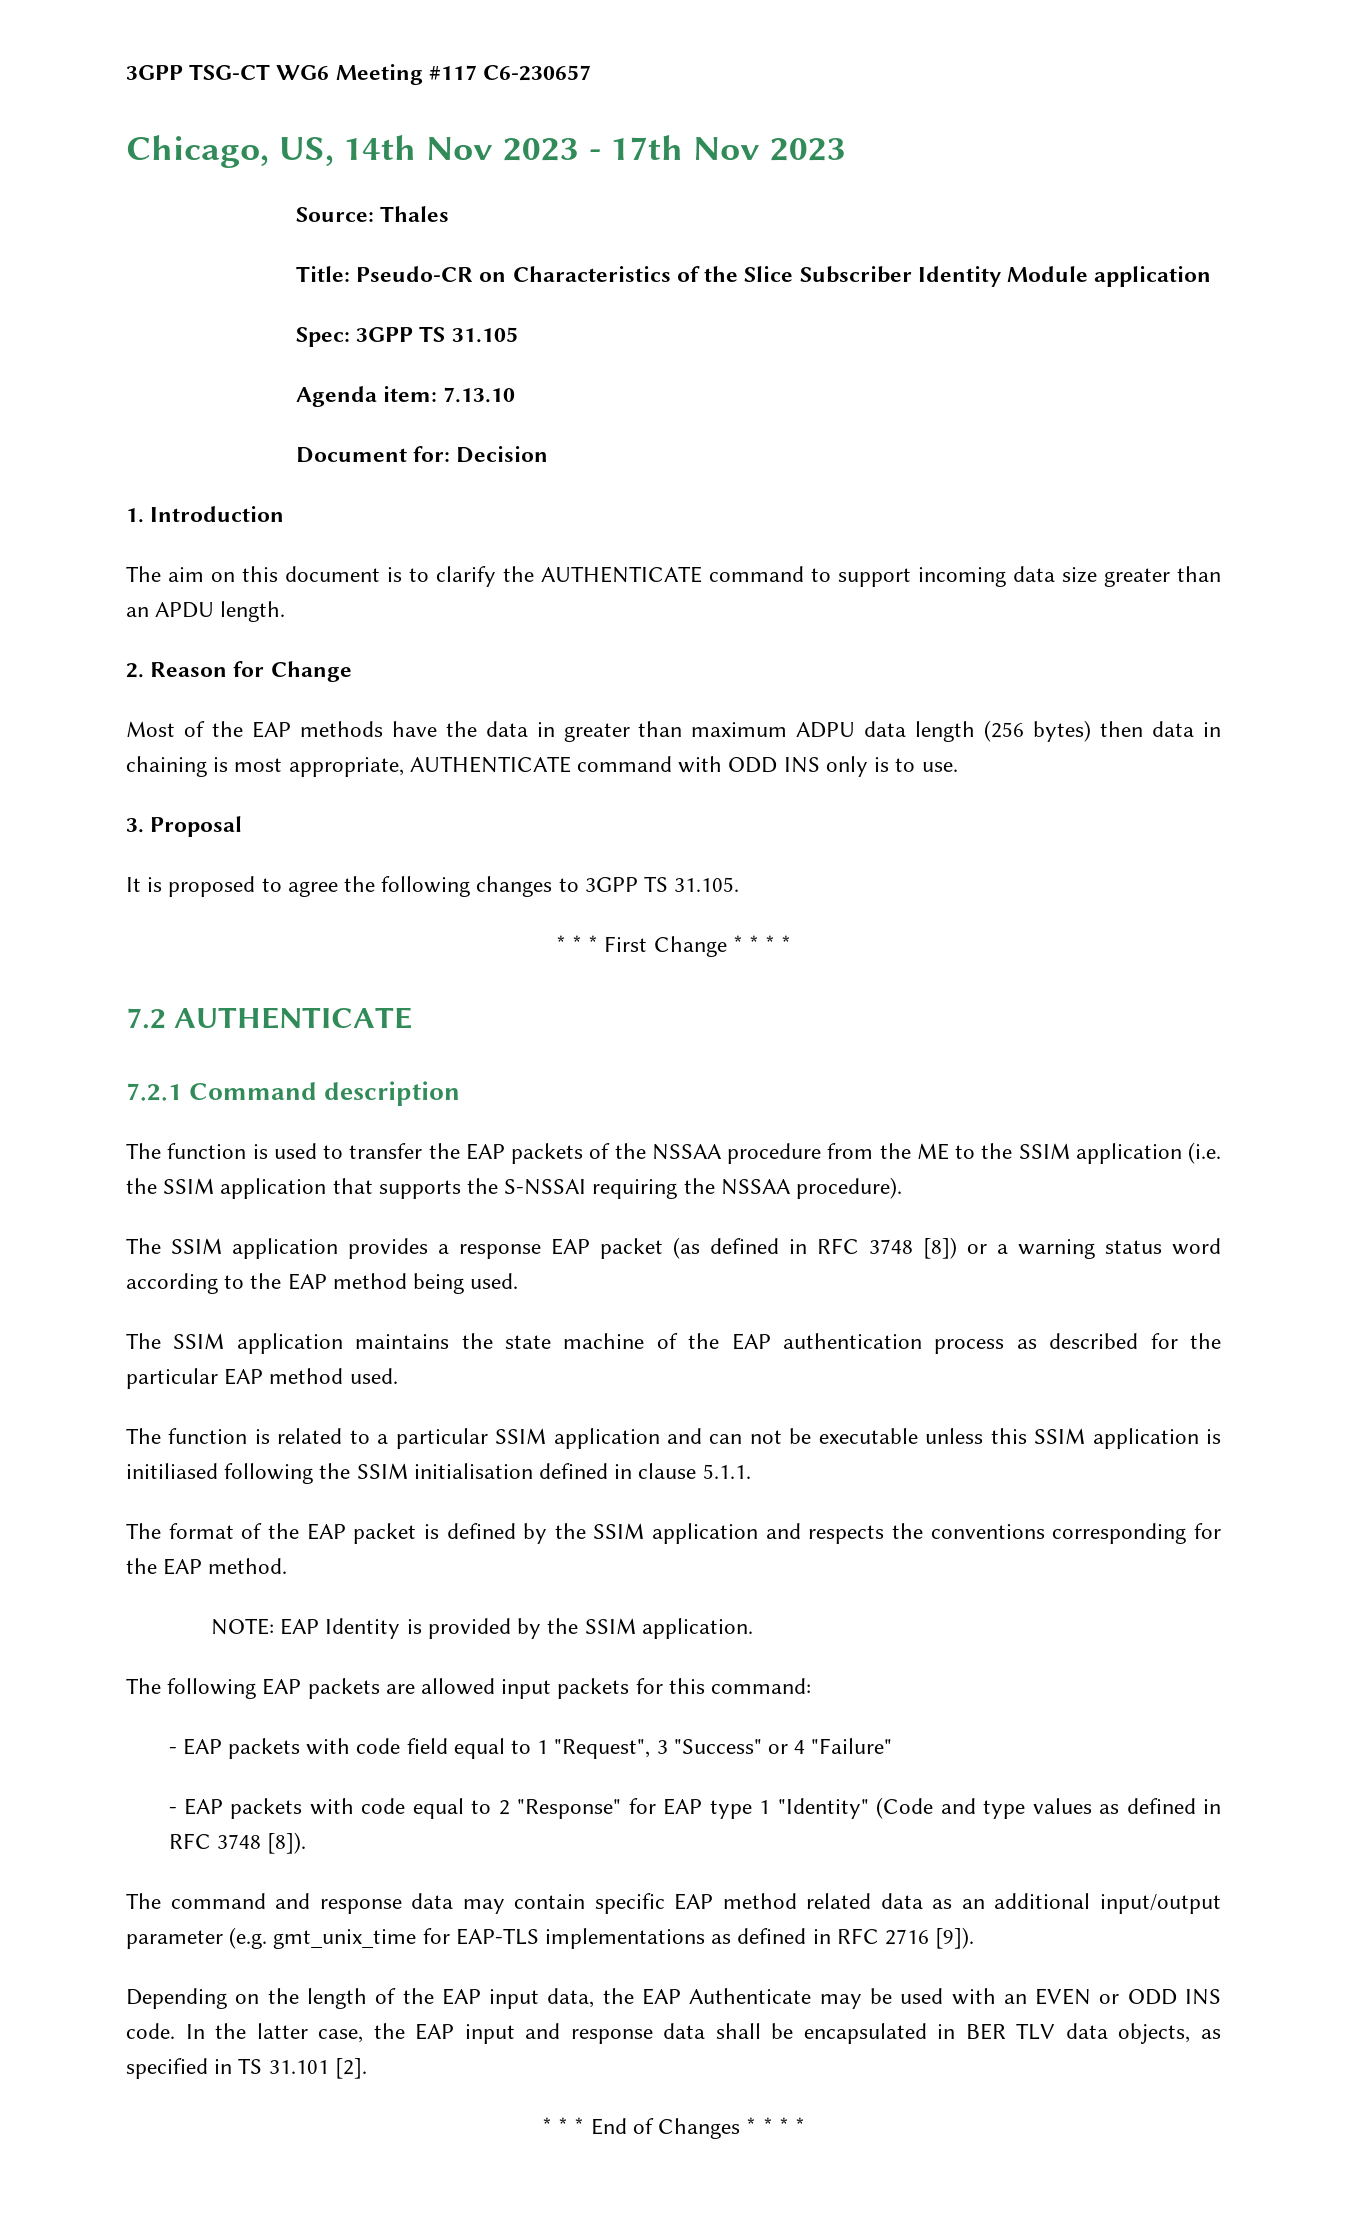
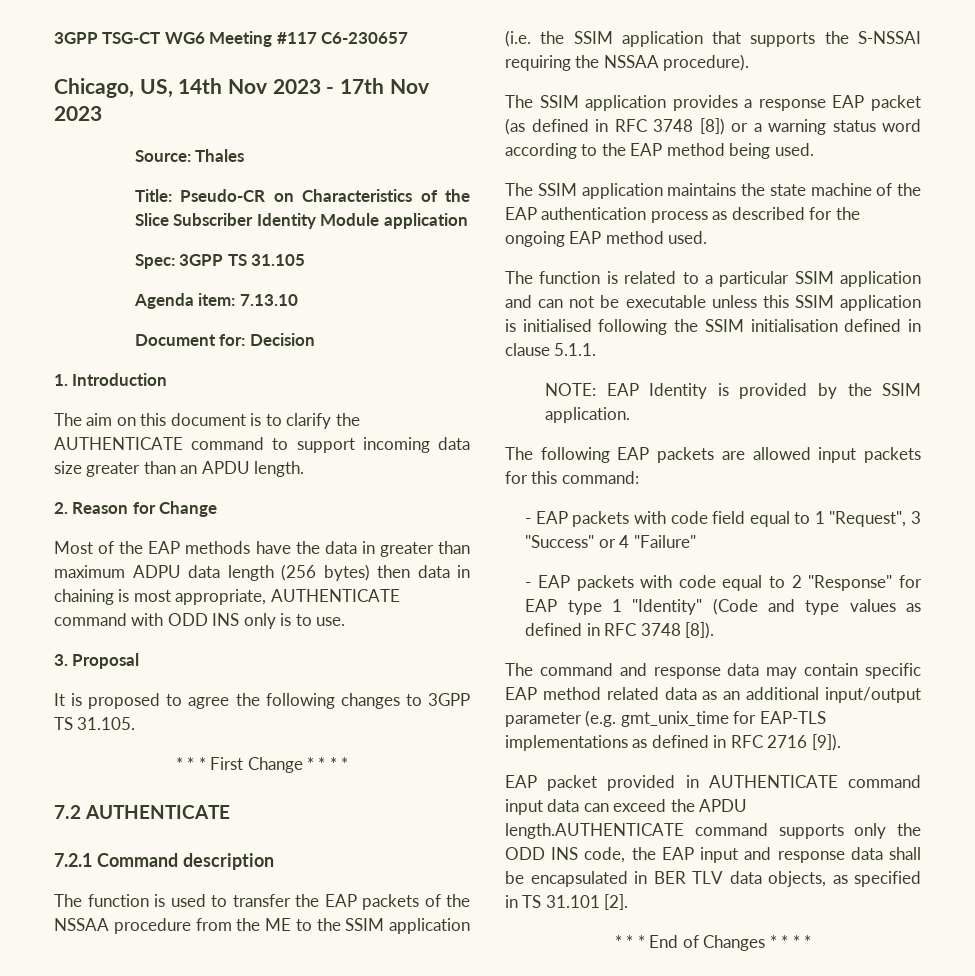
- The SSIM application maintains the state machine of the EAP authentication process as described for the particular EAP method used.
+ The SSIM application maintains the state machine of the EAP authentication process as described for the ongoing EAP method used.
- The function is related to a particular SSIM application and can not be executable unless this SSIM application is initiliased following the SSIM initialisation defined in clause 5.1.1.
+ The function is related to a particular SSIM application and can not be executable unless this SSIM application is initialised following the SSIM initialisation defined in clause 5.1.1.
- The format of the EAP packet is defined by the SSIM application and respects the conventions corresponding for the EAP method.
- Depending on the length of the EAP input data, the EAP Authenticate may be used with an EVEN or ODD INS code. In the latter case, the EAP input and response data shall be encapsulated in BER TLV data objects, as specified in TS 31.101 [2].
+ EAP packet provided in AUTHENTICATE command input data can exceed the APDU length.AUTHENTICATE command supports only the ODD INS code, the EAP input and response data shall be encapsulated in BER TLV data objects, as specified in TS 31.101 [2].

